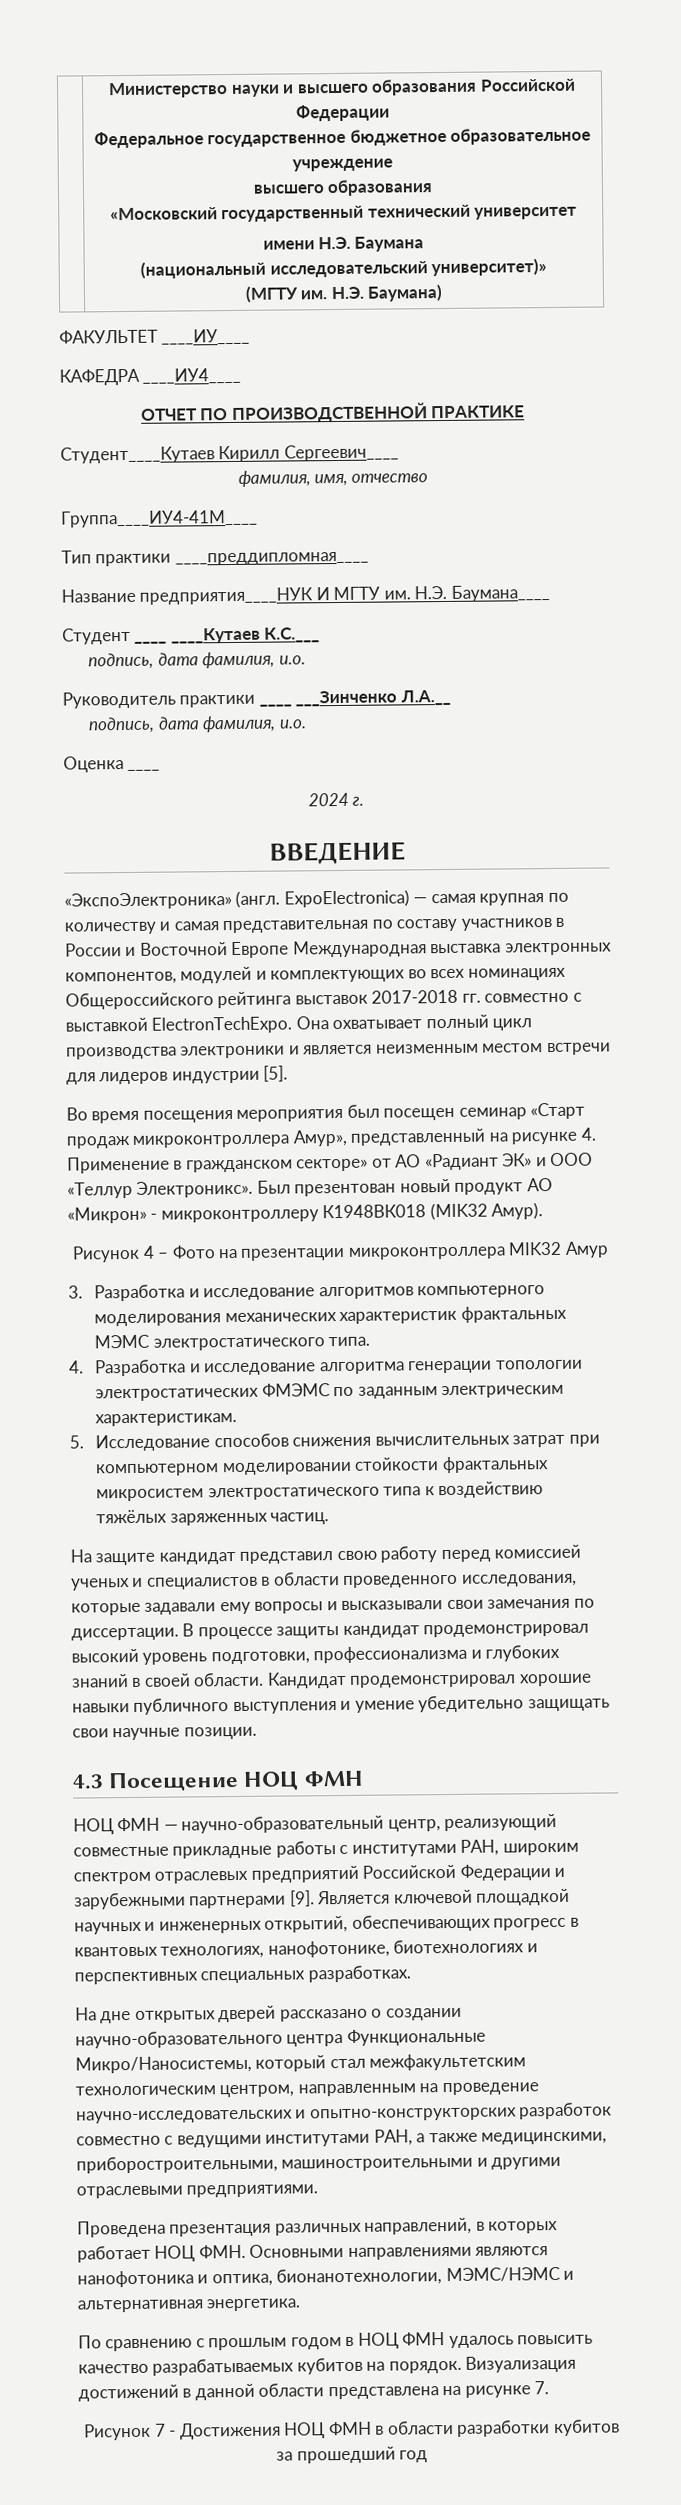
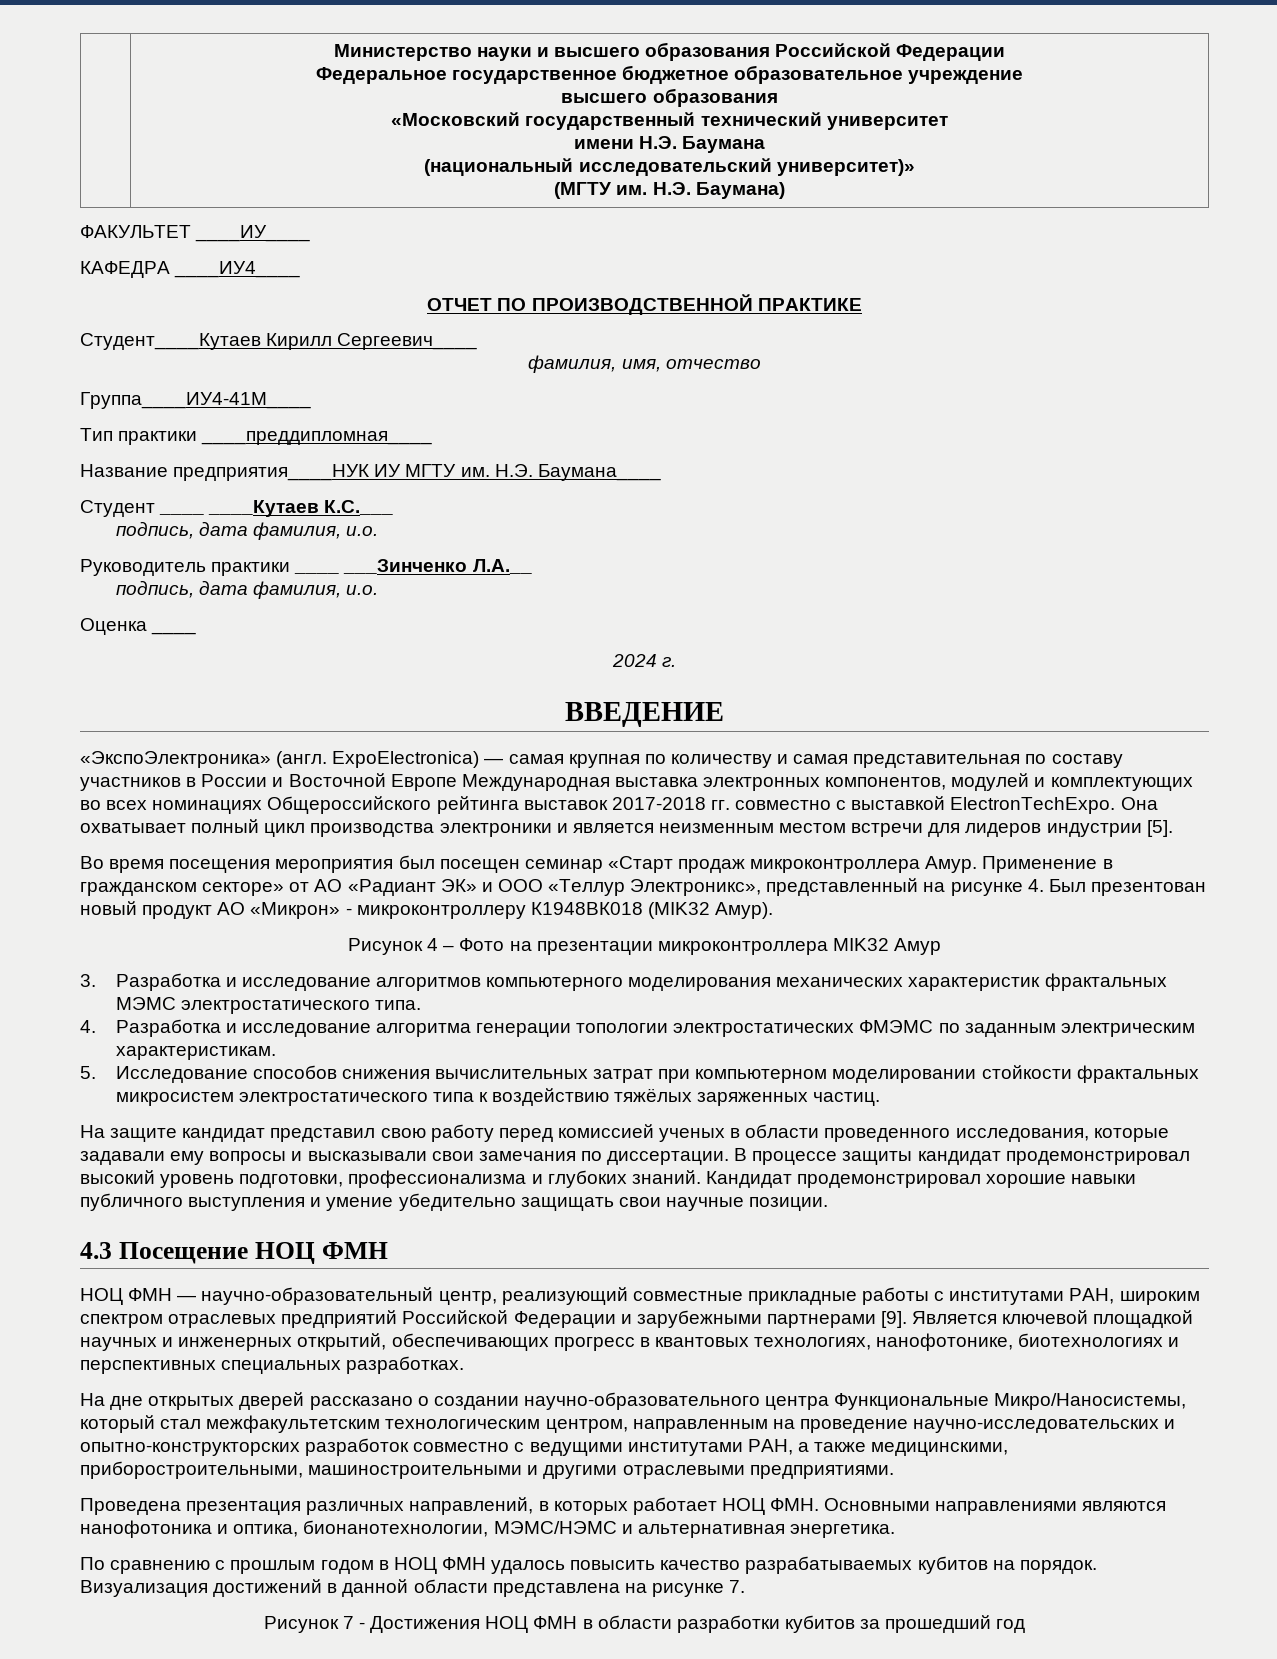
- Название предприятия____НУК И МГТУ им. Н.Э. Баумана____
+ Название предприятия____НУК ИУ МГТУ им. Н.Э. Баумана____
- Во время посещения мероприятия был посещен семинар «Старт продаж микроконтроллера Амур», представленный на рисунке 4. Применение в гражданском секторе» от АО «Радиант ЭК» и ООО «Теллур Электроникс». Был презентован новый продукт АО «Микрон» - микроконтроллеру К1948ВК018 (MIK32 Амур).
+ Во время посещения мероприятия был посещен семинар «Старт продаж микроконтроллера Амур. Применение в гражданском секторе» от АО «Радиант ЭК» и ООО «Теллур Электроникс», представленный на рисунке 4. Был презентован новый продукт АО «Микрон» - микроконтроллеру К1948ВК018 (MIK32 Амур).
- На защите кандидат представил свою работу перед комиссией ученых и специалистов в области проведенного исследования, которые задавали ему вопросы и высказывали свои замечания по диссертации.
+ На защите кандидат представил свою работу перед комиссией ученых в области проведенного исследования, которые задавали ему вопросы и высказывали свои замечания по диссертации.
- В процессе защиты кандидат продемонстрировал высокий уровень подготовки, профессионализма и глубоких знаний в своей области.
+ В процессе защиты кандидат продемонстрировал высокий уровень подготовки, профессионализма и глубоких знаний.

